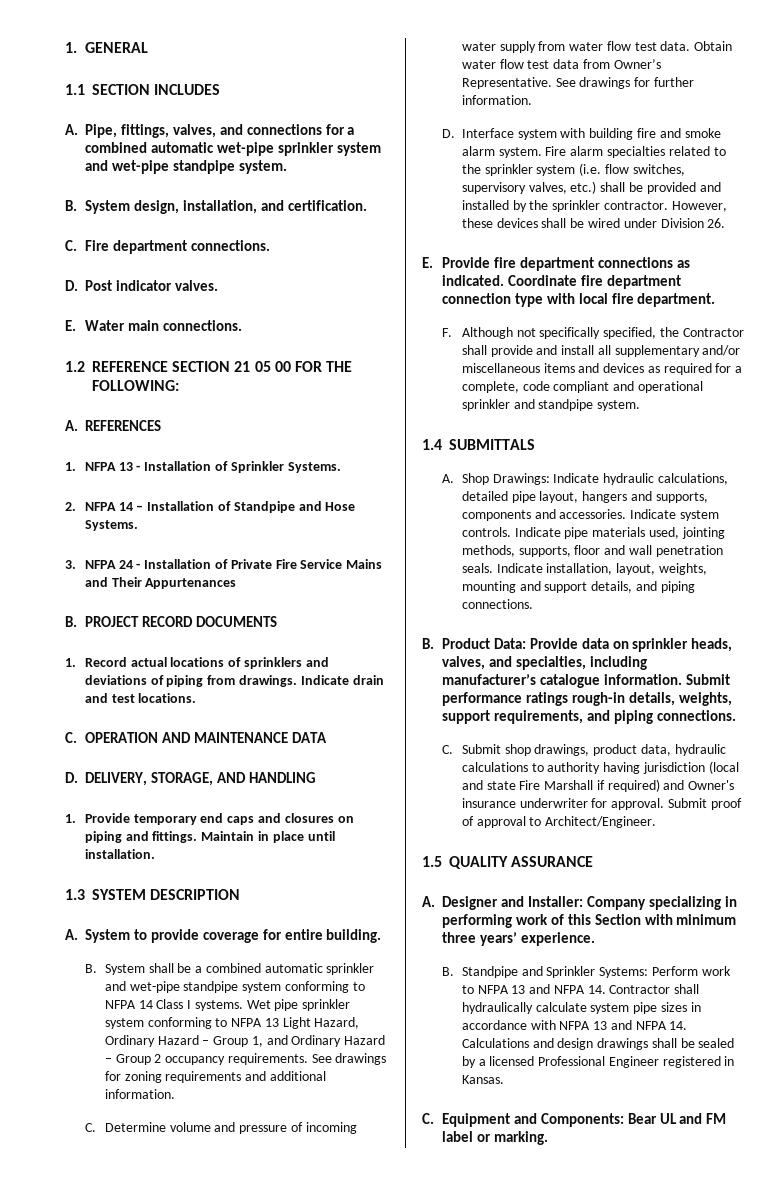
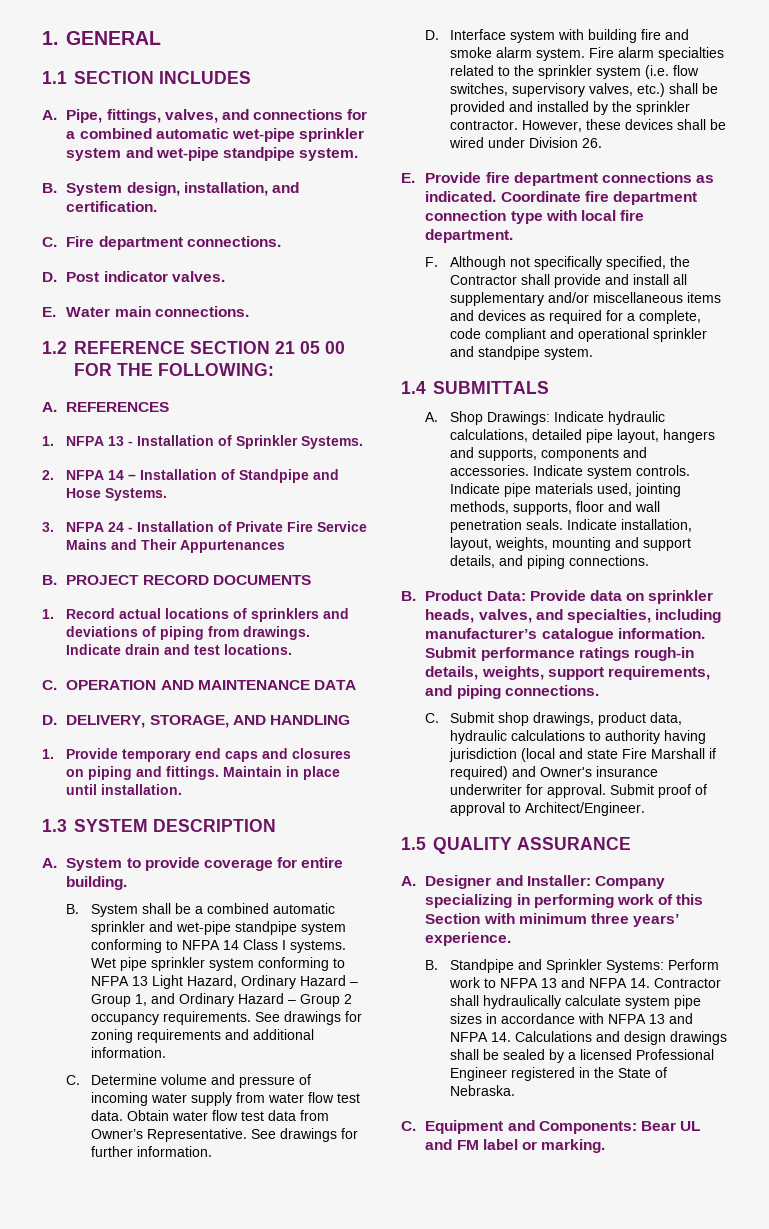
- B. Standpipe and Sprinkler Systems: Perform work to NFPA 13 and NFPA 14. Contractor shall hydraulically calculate system pipe sizes in accordance with NFPA 13 and NFPA 14. Calculations and design drawings shall be sealed by a licensed Professional Engineer registered in Kansas.
+ B. Standpipe and Sprinkler Systems: Perform work to NFPA 13 and NFPA 14. Contractor shall hydraulically calculate system pipe sizes in accordance with NFPA 13 and NFPA 14. Calculations and design drawings shall be sealed by a licensed Professional Engineer registered in the State of Nebraska.

